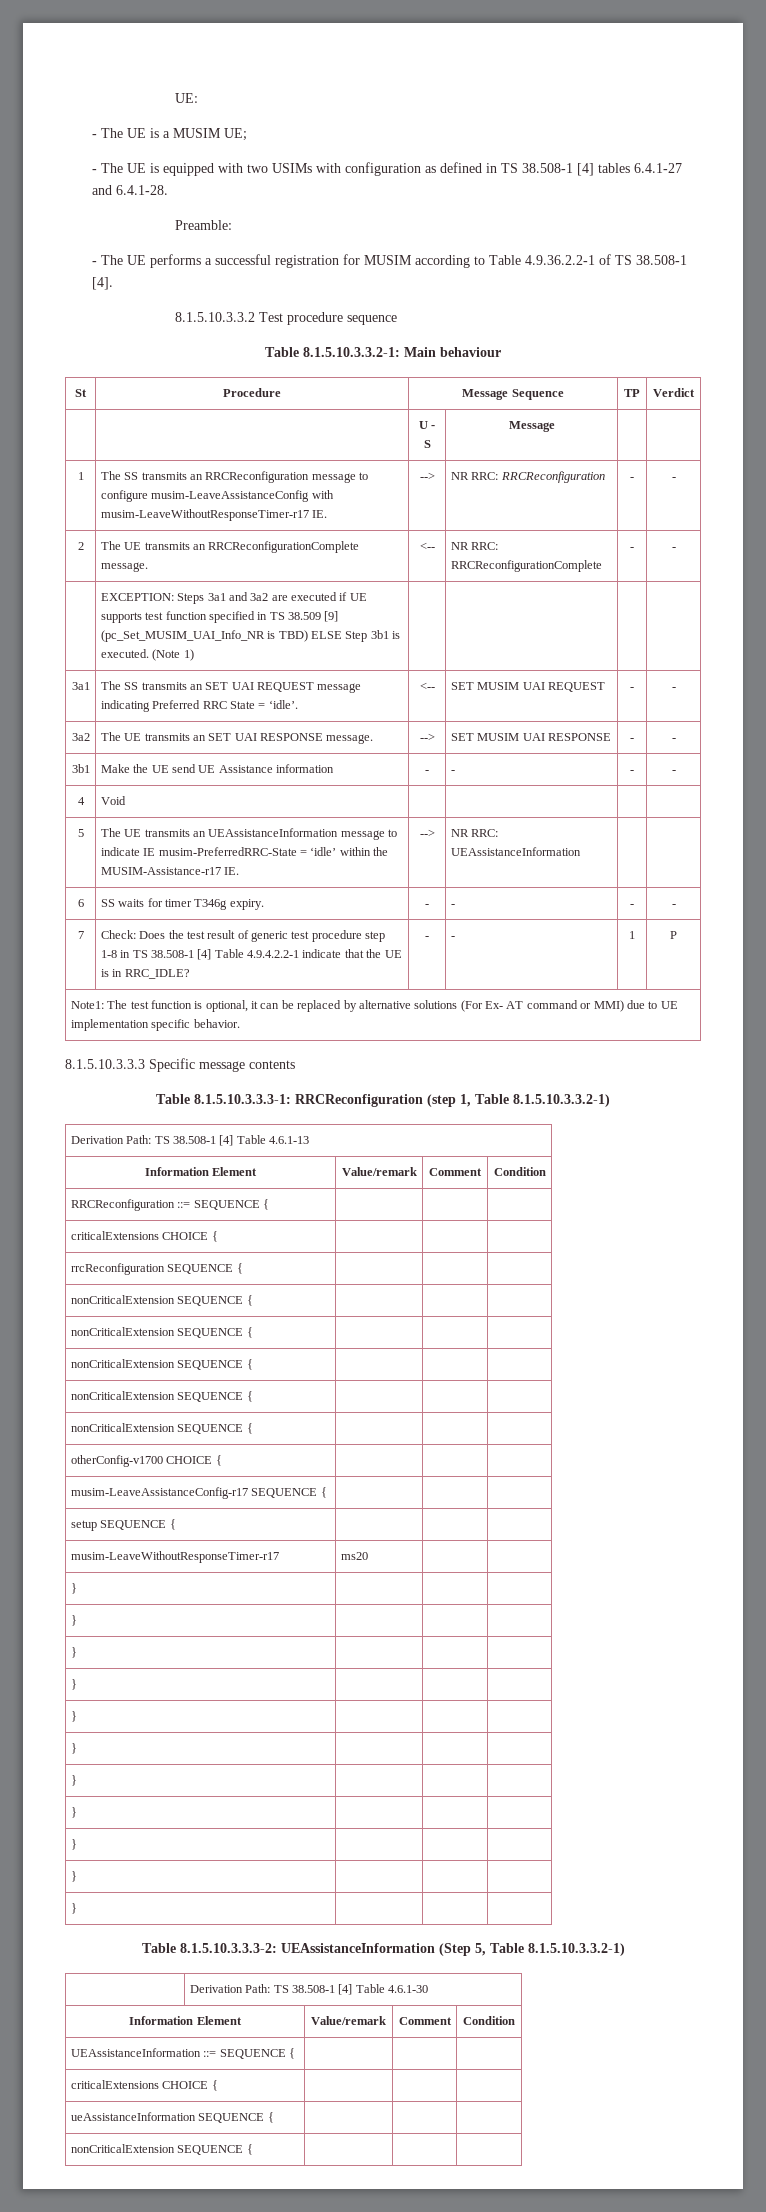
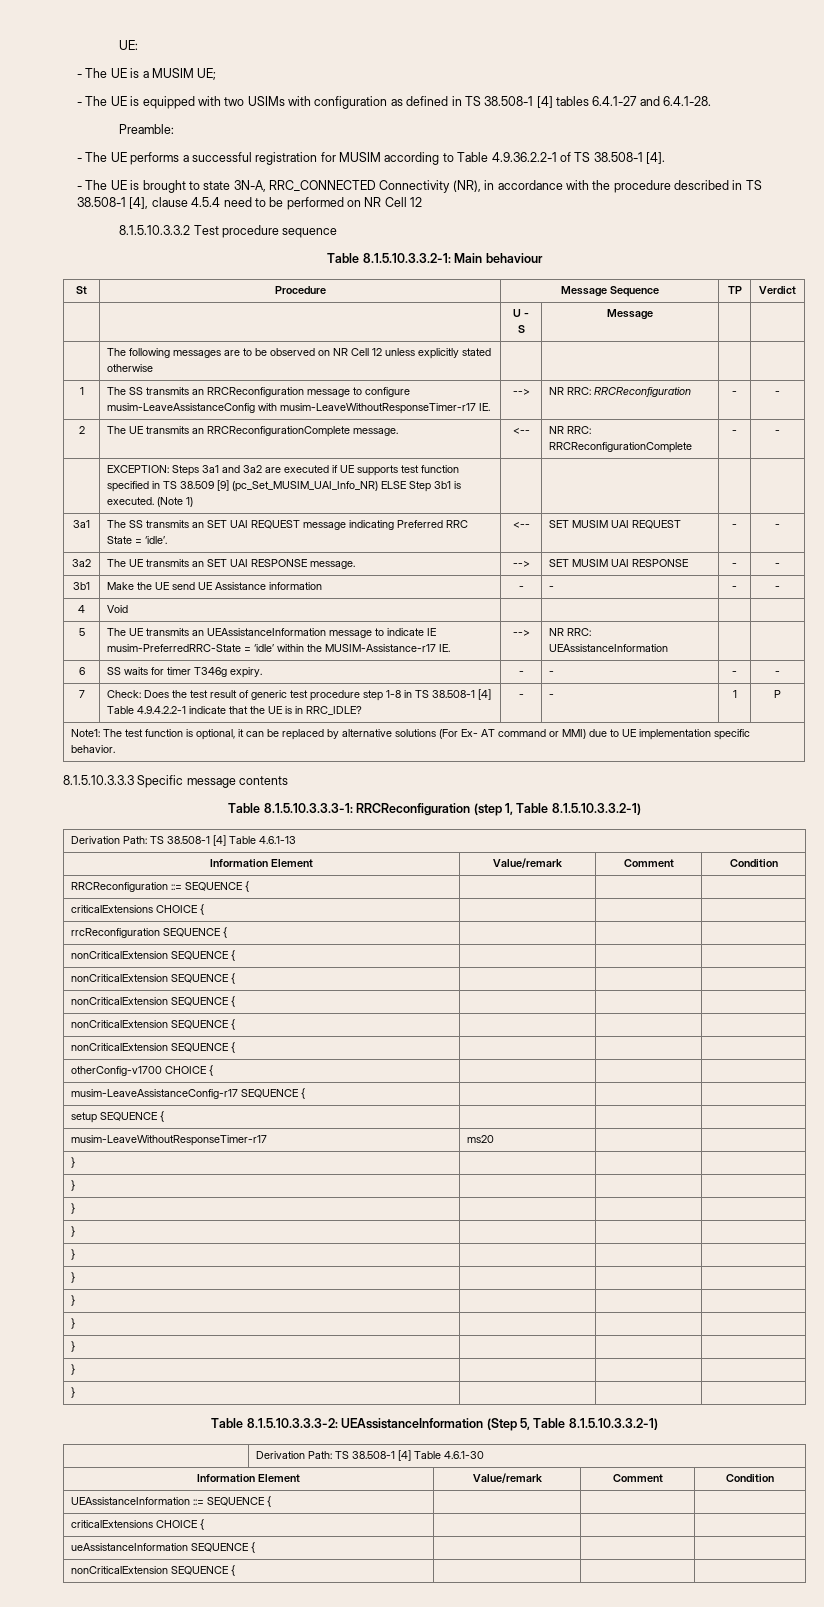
+ - The UE is brought to state 3N-A, RRC_CONNECTED Connectivity (NR), in accordance with the procedure described in TS 38.508-1 [4], clause 4.5.4 need to be performed on NR Cell 12
+ | The following messages are to be observed on NR Cell 12 unless explicitly stated otherwise | | | |
- | EXCEPTION: Steps 3a1 and 3a2 are executed if UE supports test function specified in TS 38.509 [9] (pc_Set_MUSIM_UAI_Info_NR is TBD) ELSE Step 3b1 is executed. (Note 1) | | | |
+ | EXCEPTION: Steps 3a1 and 3a2 are executed if UE supports test function specified in TS 38.509 [9] (pc_Set_MUSIM_UAI_Info_NR) ELSE Step 3b1 is executed. (Note 1) | | | |

